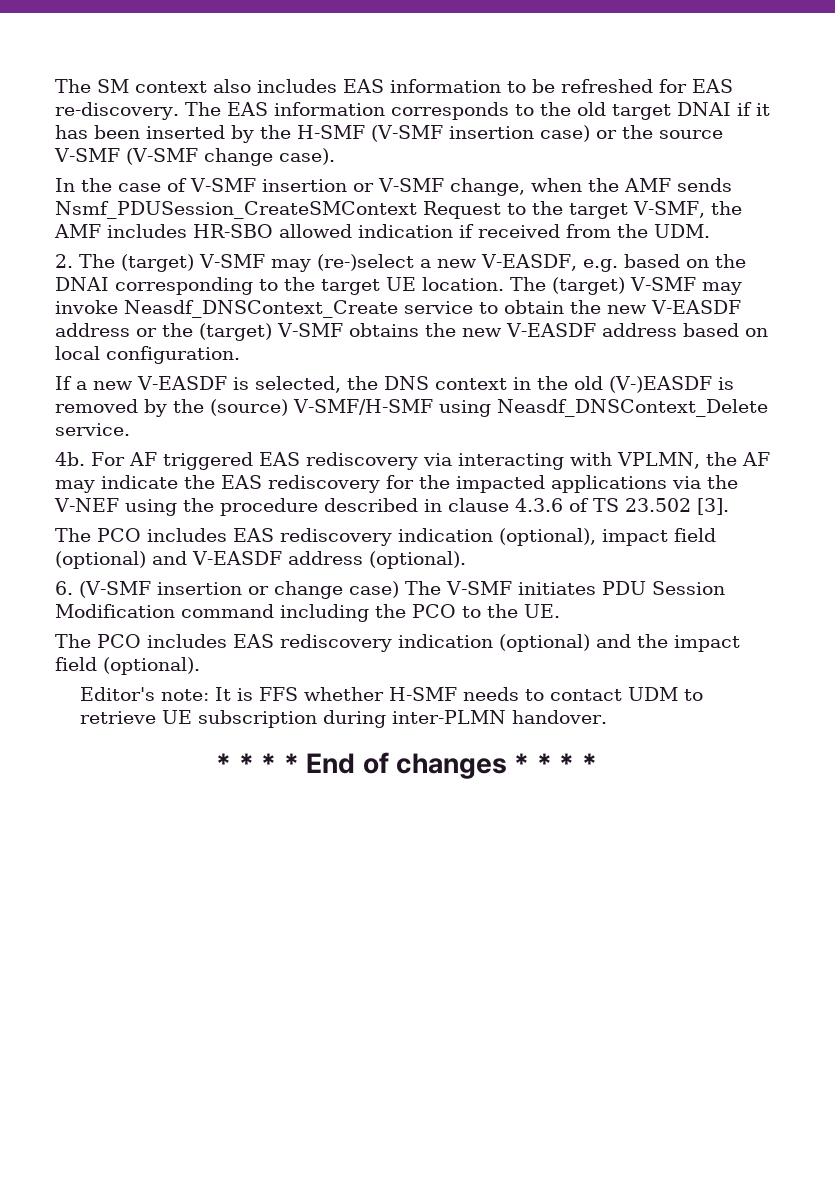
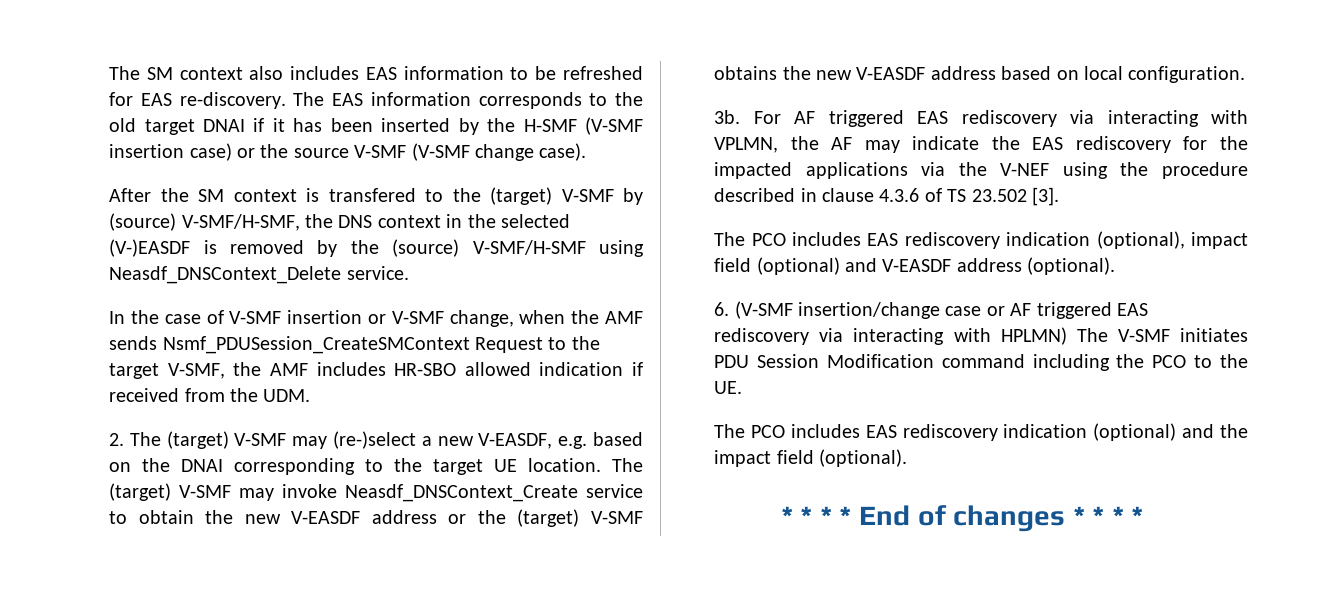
+ After the SM context is transfered to the (target) V-SMF by (source) V-SMF/H-SMF, the DNS context in the selected (V-)EASDF is removed by the (source) V-SMF/H-SMF using Neasdf_DNSContext_Delete service.
- If a new V-EASDF is selected, the DNS context in the old (V-)EASDF is removed by the (source) V-SMF/H-SMF using Neasdf_DNSContext_Delete service.
- 4b.
+ 3b.
- 6. (V-SMF insertion or change case) The V-SMF initiates PDU Session Modification command including the PCO to the UE.
+ 6. (V-SMF insertion/change case or AF triggered EAS rediscovery via interacting with HPLMN) The V-SMF initiates PDU Session Modification command including the PCO to the UE.
- Editor's note: It is FFS whether H-SMF needs to contact UDM to retrieve UE subscription during inter-PLMN handover.

